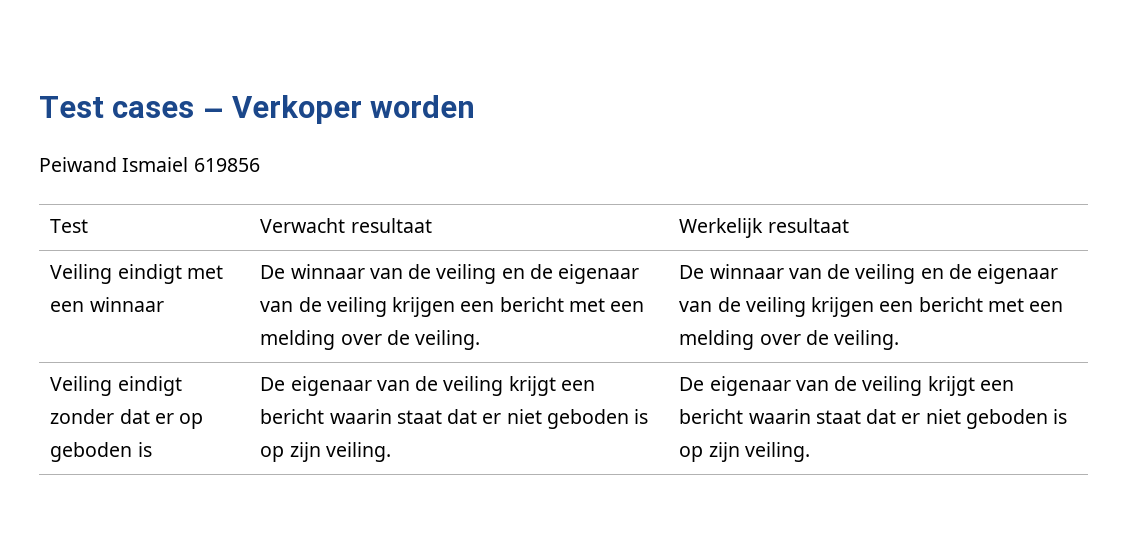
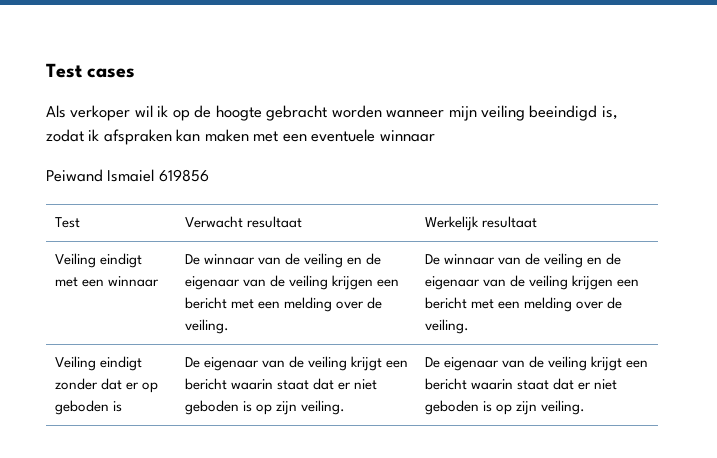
- Test cases – Verkoper worden
+ Test cases
+ Als verkoper wil ik op de hoogte gebracht worden wanneer mijn veiling beeindigd is, zodat ik afspraken kan maken met een eventuele winnaar

